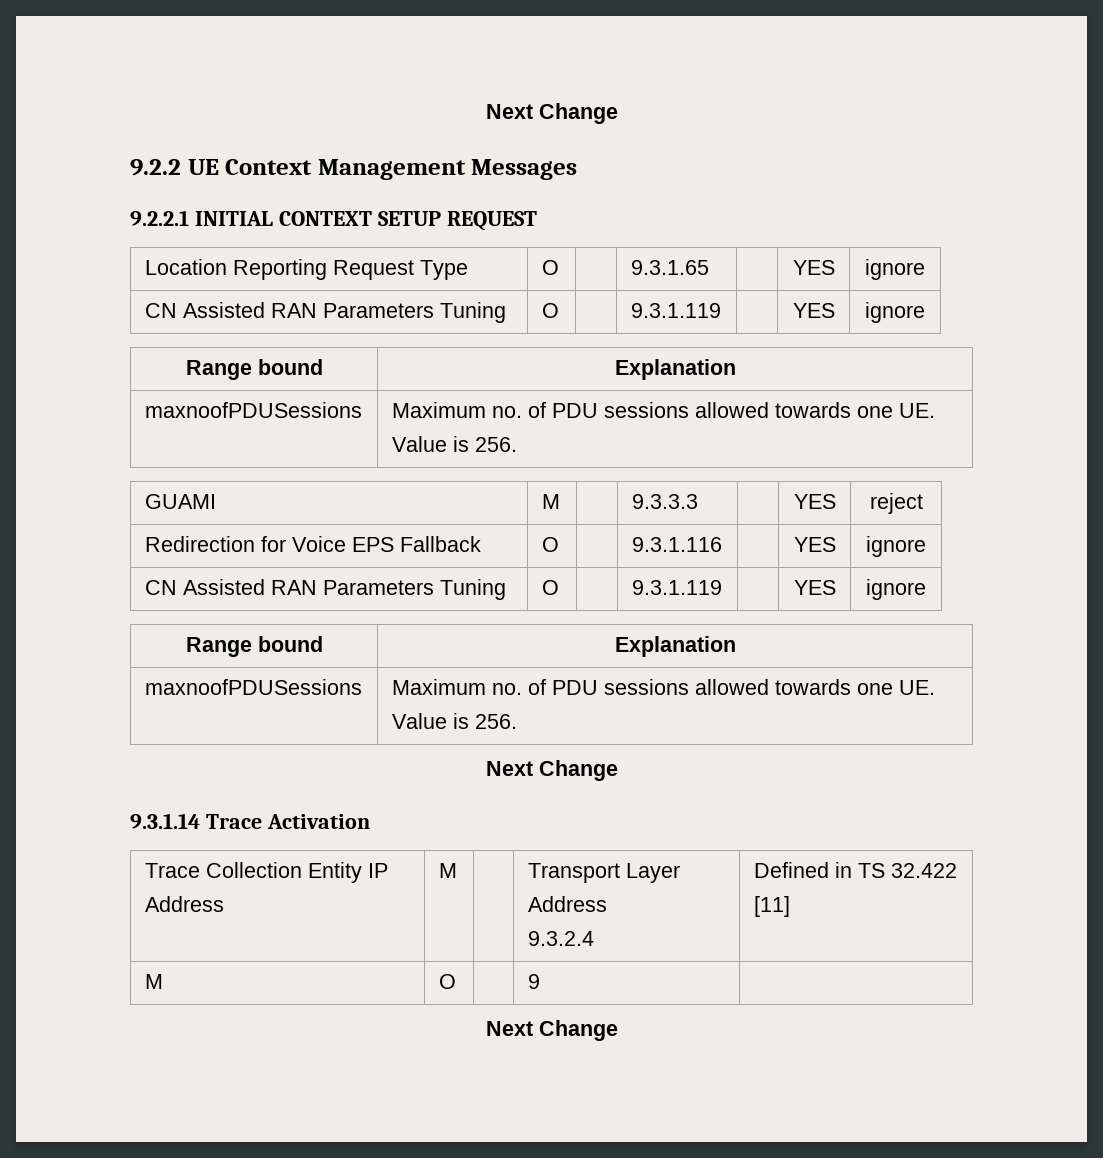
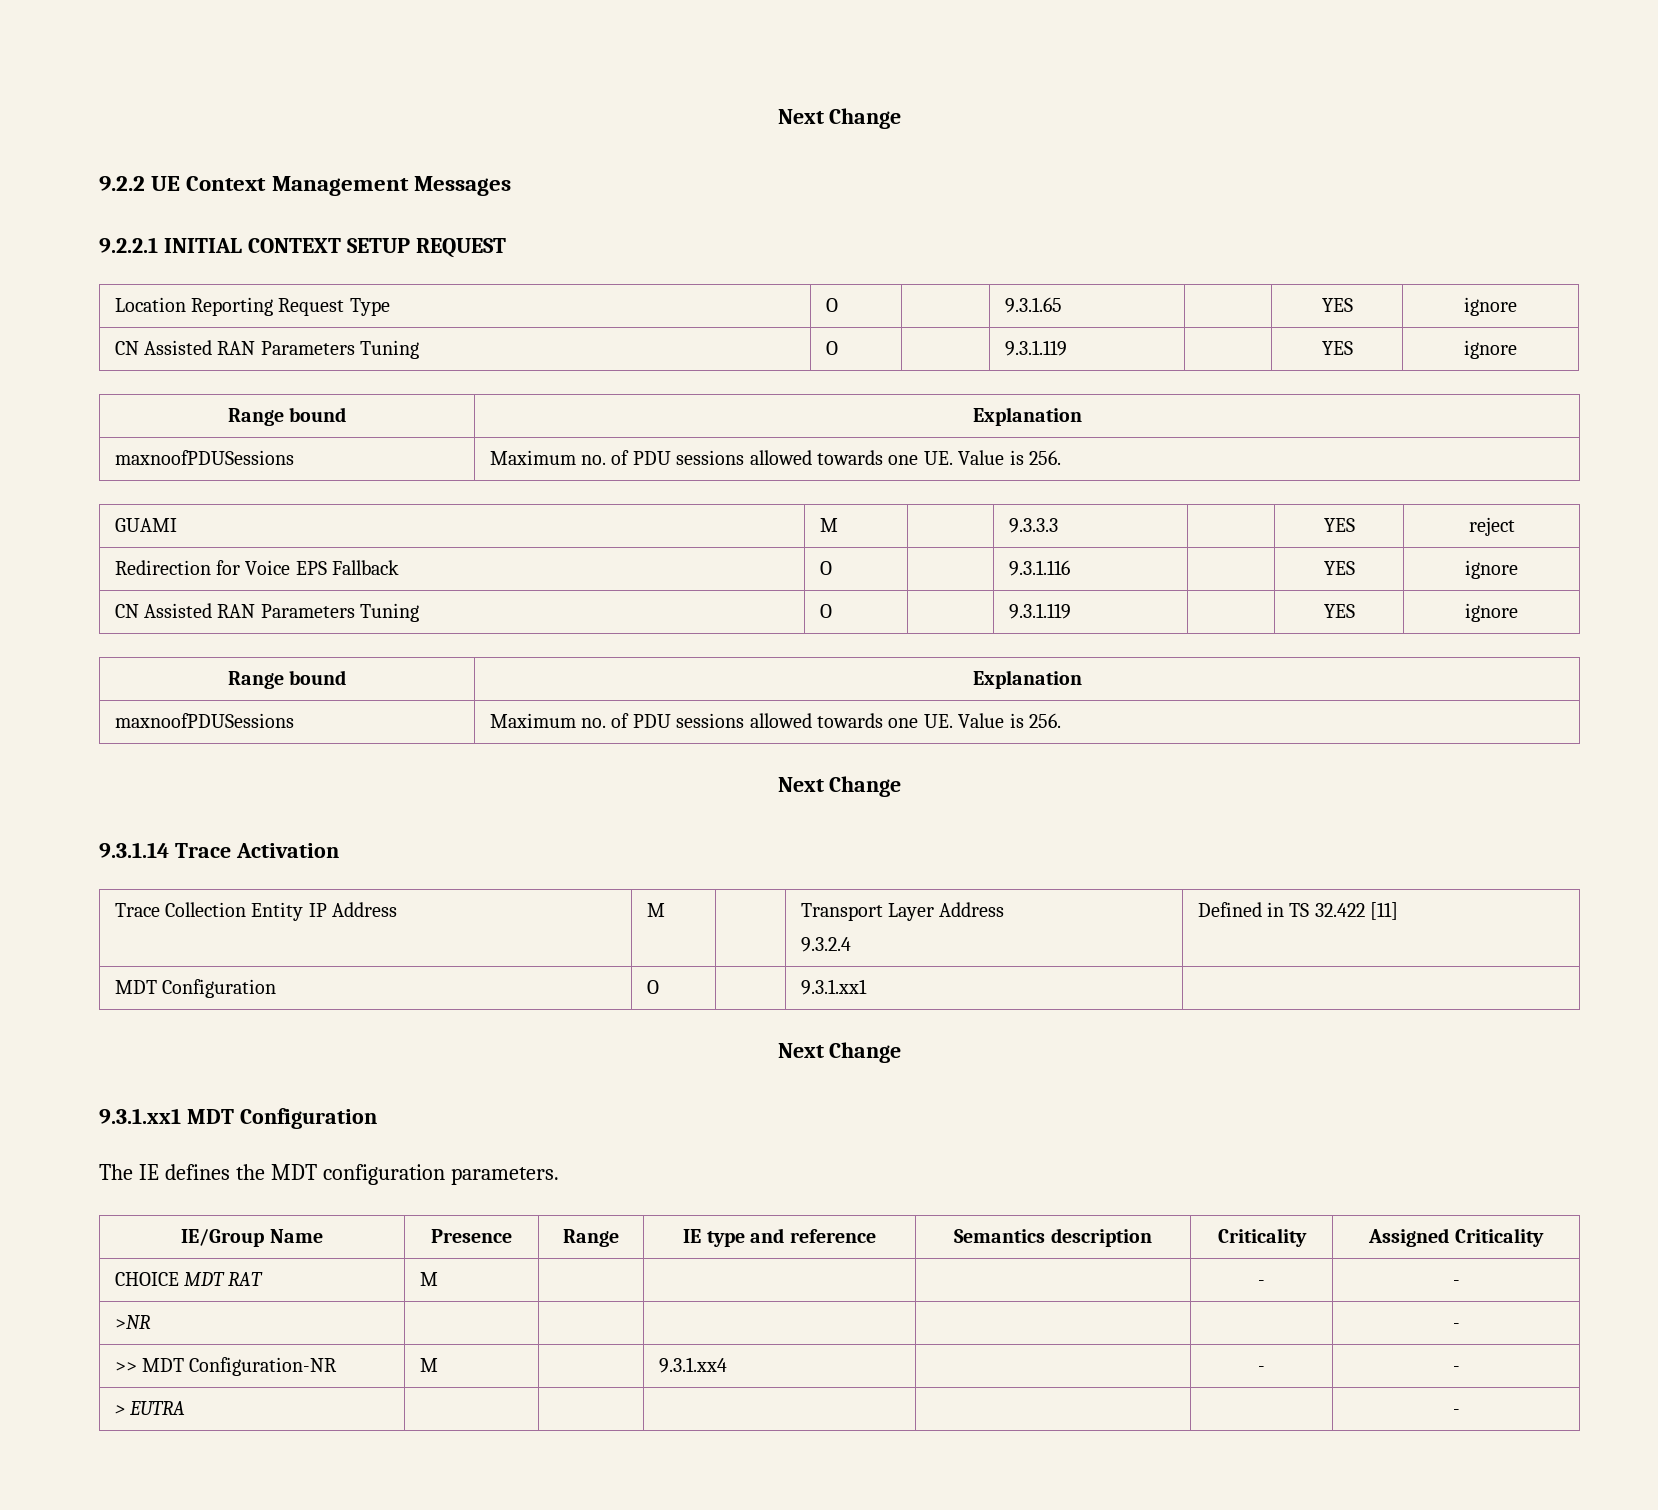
- M | O | | 9 |
+ MDT Configuration | O | | 9.3.1.xx1 |
  Next Change
+ 9.3.1.xx1 MDT Configuration
+ The IE defines the MDT configuration parameters.
+ IE/Group Name | Presence | Range | IE type and reference | Semantics description | Criticality | Assigned Criticality
+ CHOICE MDT RAT | M | | | | - | -
+ >NR | | | | | | -
+ >> MDT Configuration-NR | M | | 9.3.1.xx4 | | - | -
+ > EUTRA | | | | | | -

